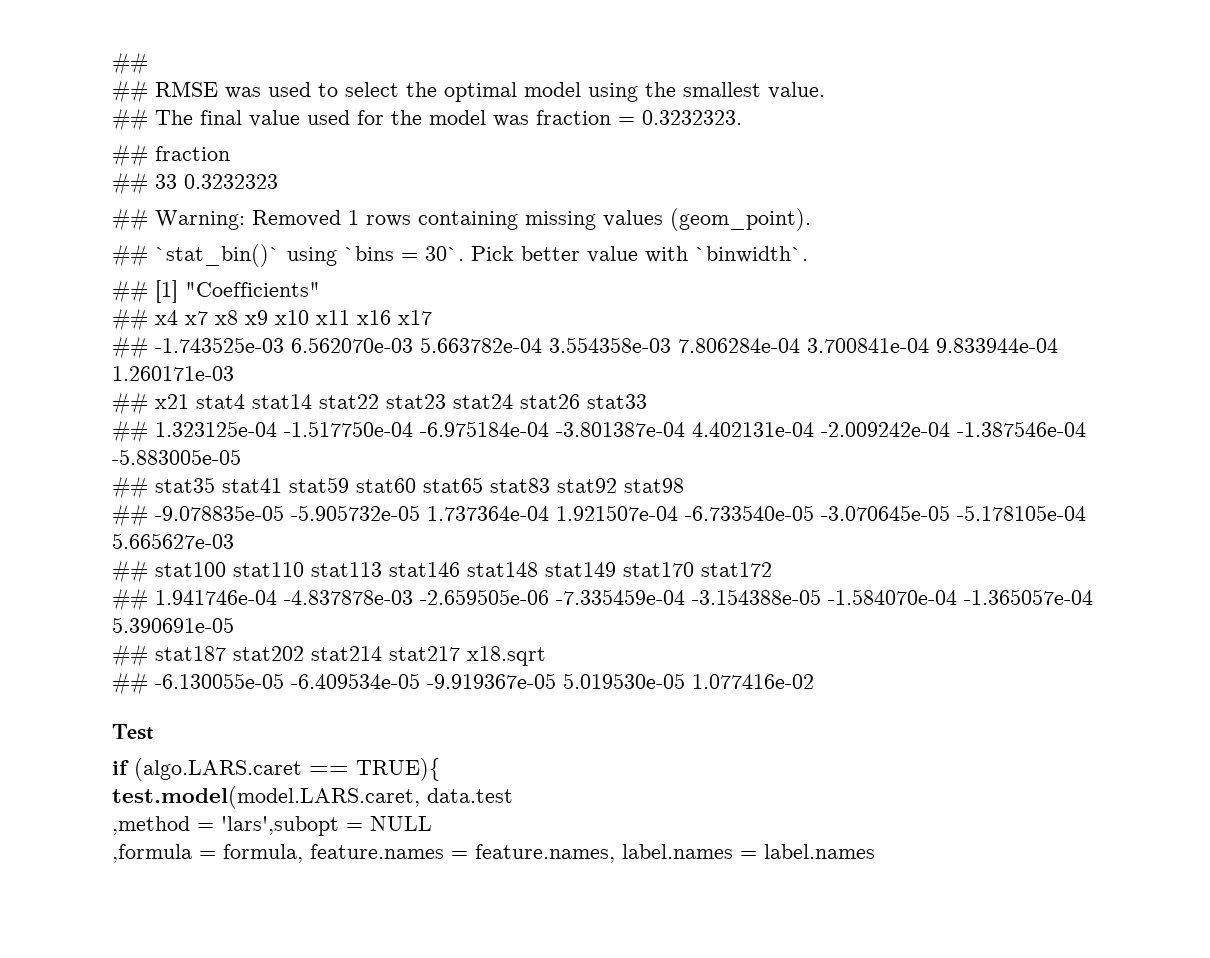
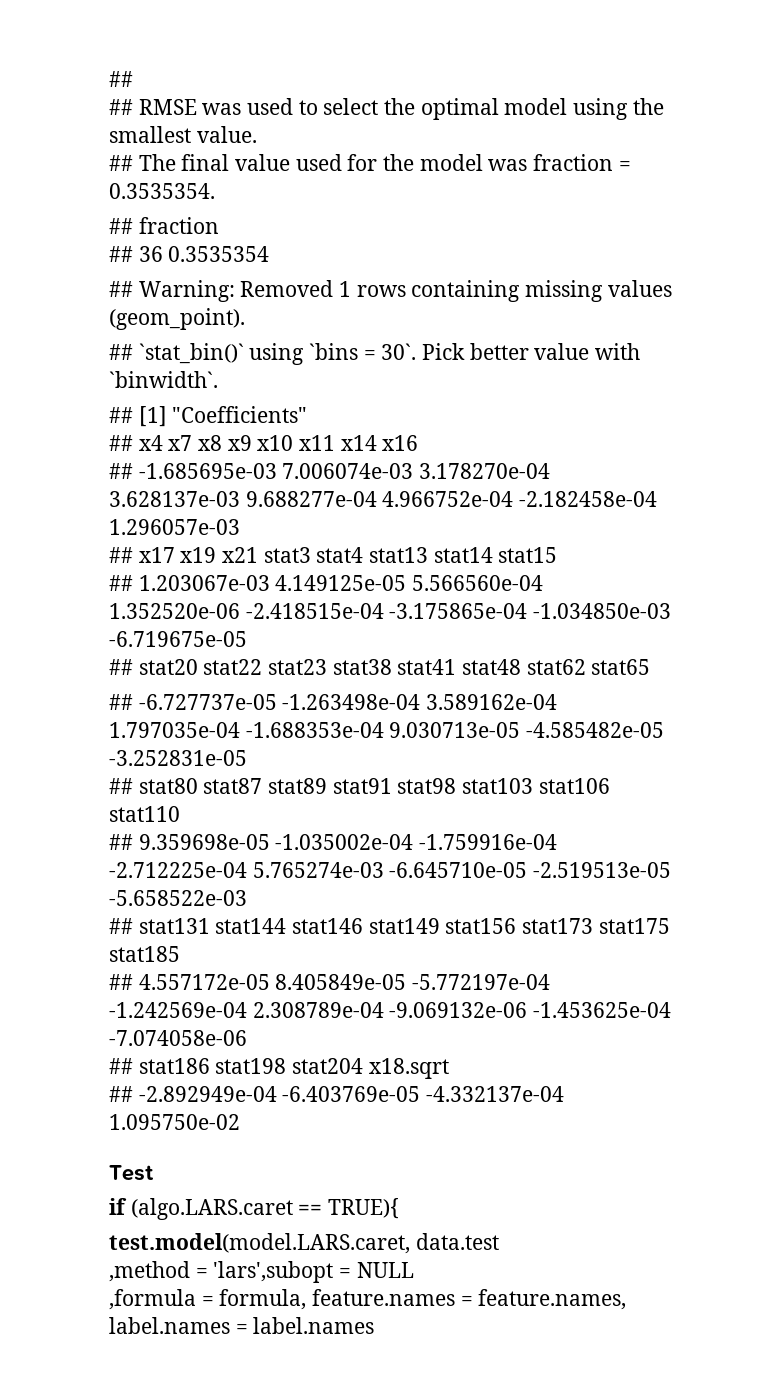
- ## The final value used for the model was fraction = 0.3232323.
+ ## The final value used for the model was fraction = 0.3535354.
- ## 33 0.3232323
+ ## 36 0.3535354
- ## x4 x7 x8 x9 x10 x11 x16 x17
- ## -1.743525e-03 6.562070e-03 5.663782e-04 3.554358e-03 7.806284e-04 3.700841e-04 9.833944e-04 1.260171e-03
- ## x21 stat4 stat14 stat22 stat23 stat24 stat26 stat33
- ## 1.323125e-04 -1.517750e-04 -6.975184e-04 -3.801387e-04 4.402131e-04 -2.009242e-04 -1.387546e-04 -5.883005e-05
- ## stat35 stat41 stat59 stat60 stat65 stat83 stat92 stat98
- ## -9.078835e-05 -5.905732e-05 1.737364e-04 1.921507e-04 -6.733540e-05 -3.070645e-05 -5.178105e-04 5.665627e-03
- ## stat100 stat110 stat113 stat146 stat148 stat149 stat170 stat172
- ## 1.941746e-04 -4.837878e-03 -2.659505e-06 -7.335459e-04 -3.154388e-05 -1.584070e-04 -1.365057e-04 5.390691e-05
- ## stat187 stat202 stat214 stat217 x18.sqrt
- ## -6.130055e-05 -6.409534e-05 -9.919367e-05 5.019530e-05 1.077416e-02
+ ## x4 x7 x8 x9 x10 x11 x14 x16
+ ## -1.685695e-03 7.006074e-03 3.178270e-04 3.628137e-03 9.688277e-04 4.966752e-04 -2.182458e-04 1.296057e-03
+ ## x17 x19 x21 stat3 stat4 stat13 stat14 stat15
+ ## 1.203067e-03 4.149125e-05 5.566560e-04 1.352520e-06 -2.418515e-04 -3.175865e-04 -1.034850e-03 -6.719675e-05
+ ## stat20 stat22 stat23 stat38 stat41 stat48 stat62 stat65
+ ## -6.727737e-05 -1.263498e-04 3.589162e-04 1.797035e-04 -1.688353e-04 9.030713e-05 -4.585482e-05 -3.252831e-05
+ ## stat80 stat87 stat89 stat91 stat98 stat103 stat106 stat110
+ ## 9.359698e-05 -1.035002e-04 -1.759916e-04 -2.712225e-04 5.765274e-03 -6.645710e-05 -2.519513e-05 -5.658522e-03
+ ## stat131 stat144 stat146 stat149 stat156 stat173 stat175 stat185
+ ## 4.557172e-05 8.405849e-05 -5.772197e-04 -1.242569e-04 2.308789e-04 -9.069132e-06 -1.453625e-04 -7.074058e-06
+ ## stat186 stat198 stat204 x18.sqrt
+ ## -2.892949e-04 -6.403769e-05 -4.332137e-04 1.095750e-02

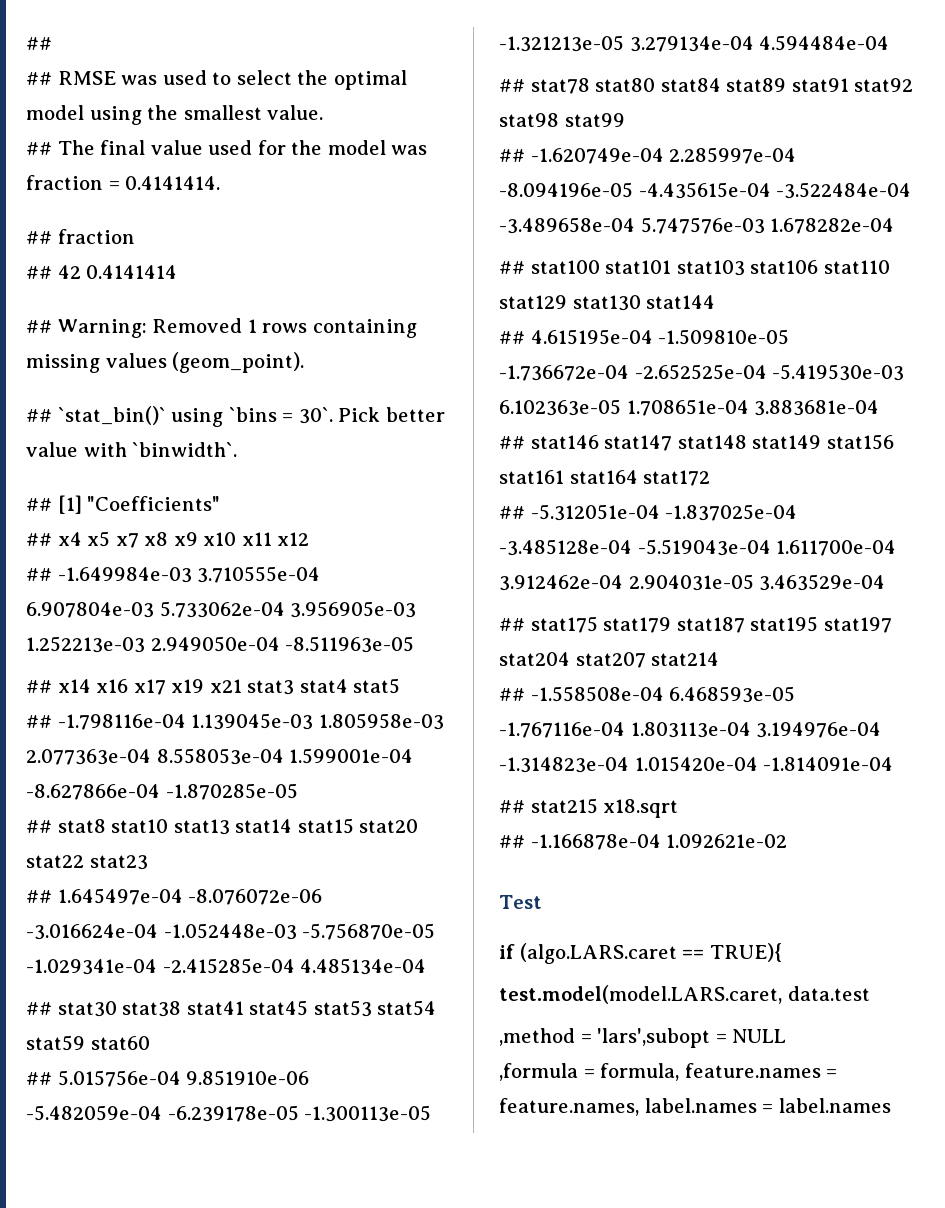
- ## The final value used for the model was fraction = 0.3535354.
+ ## The final value used for the model was fraction = 0.4141414.
- ## 36 0.3535354
+ ## 42 0.4141414
- ## x4 x7 x8 x9 x10 x11 x14 x16
- ## -1.685695e-03 7.006074e-03 3.178270e-04 3.628137e-03 9.688277e-04 4.966752e-04 -2.182458e-04 1.296057e-03
- ## x17 x19 x21 stat3 stat4 stat13 stat14 stat15
- ## 1.203067e-03 4.149125e-05 5.566560e-04 1.352520e-06 -2.418515e-04 -3.175865e-04 -1.034850e-03 -6.719675e-05
- ## stat20 stat22 stat23 stat38 stat41 stat48 stat62 stat65
- ## -6.727737e-05 -1.263498e-04 3.589162e-04 1.797035e-04 -1.688353e-04 9.030713e-05 -4.585482e-05 -3.252831e-05
- ## stat80 stat87 stat89 stat91 stat98 stat103 stat106 stat110
- ## 9.359698e-05 -1.035002e-04 -1.759916e-04 -2.712225e-04 5.765274e-03 -6.645710e-05 -2.519513e-05 -5.658522e-03
- ## stat131 stat144 stat146 stat149 stat156 stat173 stat175 stat185
- ## 4.557172e-05 8.405849e-05 -5.772197e-04 -1.242569e-04 2.308789e-04 -9.069132e-06 -1.453625e-04 -7.074058e-06
- ## stat186 stat198 stat204 x18.sqrt
- ## -2.892949e-04 -6.403769e-05 -4.332137e-04 1.095750e-02
+ ## x4 x5 x7 x8 x9 x10 x11 x12
+ ## -1.649984e-03 3.710555e-04 6.907804e-03 5.733062e-04 3.956905e-03 1.252213e-03 2.949050e-04 -8.511963e-05
+ ## x14 x16 x17 x19 x21 stat3 stat4 stat5
+ ## -1.798116e-04 1.139045e-03 1.805958e-03 2.077363e-04 8.558053e-04 1.599001e-04 -8.627866e-04 -1.870285e-05
+ ## stat8 stat10 stat13 stat14 stat15 stat20 stat22 stat23
+ ## 1.645497e-04 -8.076072e-06 -3.016624e-04 -1.052448e-03 -5.756870e-05 -1.029341e-04 -2.415285e-04 4.485134e-04
+ ## stat30 stat38 stat41 stat45 stat53 stat54 stat59 stat60
+ ## 5.015756e-04 9.851910e-06 -5.482059e-04 -6.239178e-05 -1.300113e-05 -1.321213e-05 3.279134e-04 4.594484e-04
+ ## stat78 stat80 stat84 stat89 stat91 stat92 stat98 stat99
+ ## -1.620749e-04 2.285997e-04 -8.094196e-05 -4.435615e-04 -3.522484e-04 -3.489658e-04 5.747576e-03 1.678282e-04
+ ## stat100 stat101 stat103 stat106 stat110 stat129 stat130 stat144
+ ## 4.615195e-04 -1.509810e-05 -1.736672e-04 -2.652525e-04 -5.419530e-03 6.102363e-05 1.708651e-04 3.883681e-04
+ ## stat146 stat147 stat148 stat149 stat156 stat161 stat164 stat172
+ ## -5.312051e-04 -1.837025e-04 -3.485128e-04 -5.519043e-04 1.611700e-04 3.912462e-04 2.904031e-05 3.463529e-04
+ ## stat175 stat179 stat187 stat195 stat197 stat204 stat207 stat214
+ ## -1.558508e-04 6.468593e-05 -1.767116e-04 1.803113e-04 3.194976e-04 -1.314823e-04 1.015420e-04 -1.814091e-04
+ ## stat215 x18.sqrt
+ ## -1.166878e-04 1.092621e-02

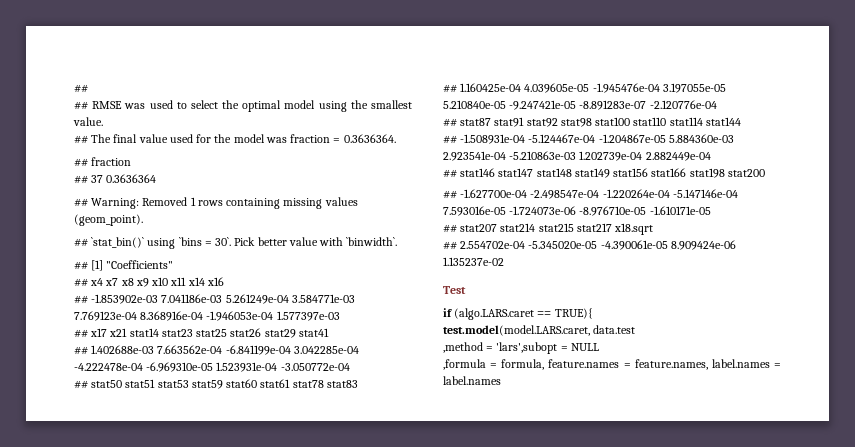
- ## The final value used for the model was fraction = 0.4141414.
+ ## The final value used for the model was fraction = 0.3636364.
- ## 42 0.4141414
+ ## 37 0.3636364
- ## x4 x5 x7 x8 x9 x10 x11 x12
- ## -1.649984e-03 3.710555e-04 6.907804e-03 5.733062e-04 3.956905e-03 1.252213e-03 2.949050e-04 -8.511963e-05
- ## x14 x16 x17 x19 x21 stat3 stat4 stat5
- ## -1.798116e-04 1.139045e-03 1.805958e-03 2.077363e-04 8.558053e-04 1.599001e-04 -8.627866e-04 -1.870285e-05
- ## stat8 stat10 stat13 stat14 stat15 stat20 stat22 stat23
- ## 1.645497e-04 -8.076072e-06 -3.016624e-04 -1.052448e-03 -5.756870e-05 -1.029341e-04 -2.415285e-04 4.485134e-04
- ## stat30 stat38 stat41 stat45 stat53 stat54 stat59 stat60
- ## 5.015756e-04 9.851910e-06 -5.482059e-04 -6.239178e-05 -1.300113e-05 -1.321213e-05 3.279134e-04 4.594484e-04
- ## stat78 stat80 stat84 stat89 stat91 stat92 stat98 stat99
- ## -1.620749e-04 2.285997e-04 -8.094196e-05 -4.435615e-04 -3.522484e-04 -3.489658e-04 5.747576e-03 1.678282e-04
- ## stat100 stat101 stat103 stat106 stat110 stat129 stat130 stat144
- ## 4.615195e-04 -1.509810e-05 -1.736672e-04 -2.652525e-04 -5.419530e-03 6.102363e-05 1.708651e-04 3.883681e-04
+ ## x4 x7 x8 x9 x10 x11 x14 x16
+ ## -1.853902e-03 7.041186e-03 5.261249e-04 3.584771e-03 7.769123e-04 8.368916e-04 -1.946053e-04 1.577397e-03
+ ## x17 x21 stat14 stat23 stat25 stat26 stat29 stat41
+ ## 1.402688e-03 7.663562e-04 -6.841199e-04 3.042285e-04 -4.222478e-04 -6.969310e-05 1.523931e-04 -3.050772e-04
+ ## stat50 stat51 stat53 stat59 stat60 stat61 stat78 stat83
+ ## 1.160425e-04 4.039605e-05 -1.945476e-04 3.197055e-05 5.210840e-05 -9.247421e-05 -8.891283e-07 -2.120776e-04
+ ## stat87 stat91 stat92 stat98 stat100 stat110 stat114 stat144
+ ## -1.508931e-04 -5.124467e-04 -1.204867e-05 5.884360e-03 2.923541e-04 -5.210863e-03 1.202739e-04 2.882449e-04
- ## stat146 stat147 stat148 stat149 stat156 stat161 stat164 stat172
- ## -5.312051e-04 -1.837025e-04 -3.485128e-04 -5.519043e-04 1.611700e-04 3.912462e-04 2.904031e-05 3.463529e-04
- ## stat175 stat179 stat187 stat195 stat197 stat204 stat207 stat214
- ## -1.558508e-04 6.468593e-05 -1.767116e-04 1.803113e-04 3.194976e-04 -1.314823e-04 1.015420e-04 -1.814091e-04
- ## stat215 x18.sqrt
- ## -1.166878e-04 1.092621e-02
+ ## stat146 stat147 stat148 stat149 stat156 stat166 stat198 stat200
+ ## -1.627700e-04 -2.498547e-04 -1.220264e-04 -5.147146e-04 7.593016e-05 -1.724073e-06 -8.976710e-05 -1.610171e-05
+ ## stat207 stat214 stat215 stat217 x18.sqrt
+ ## 2.554702e-04 -5.345020e-05 -4.390061e-05 8.909424e-06 1.135237e-02

